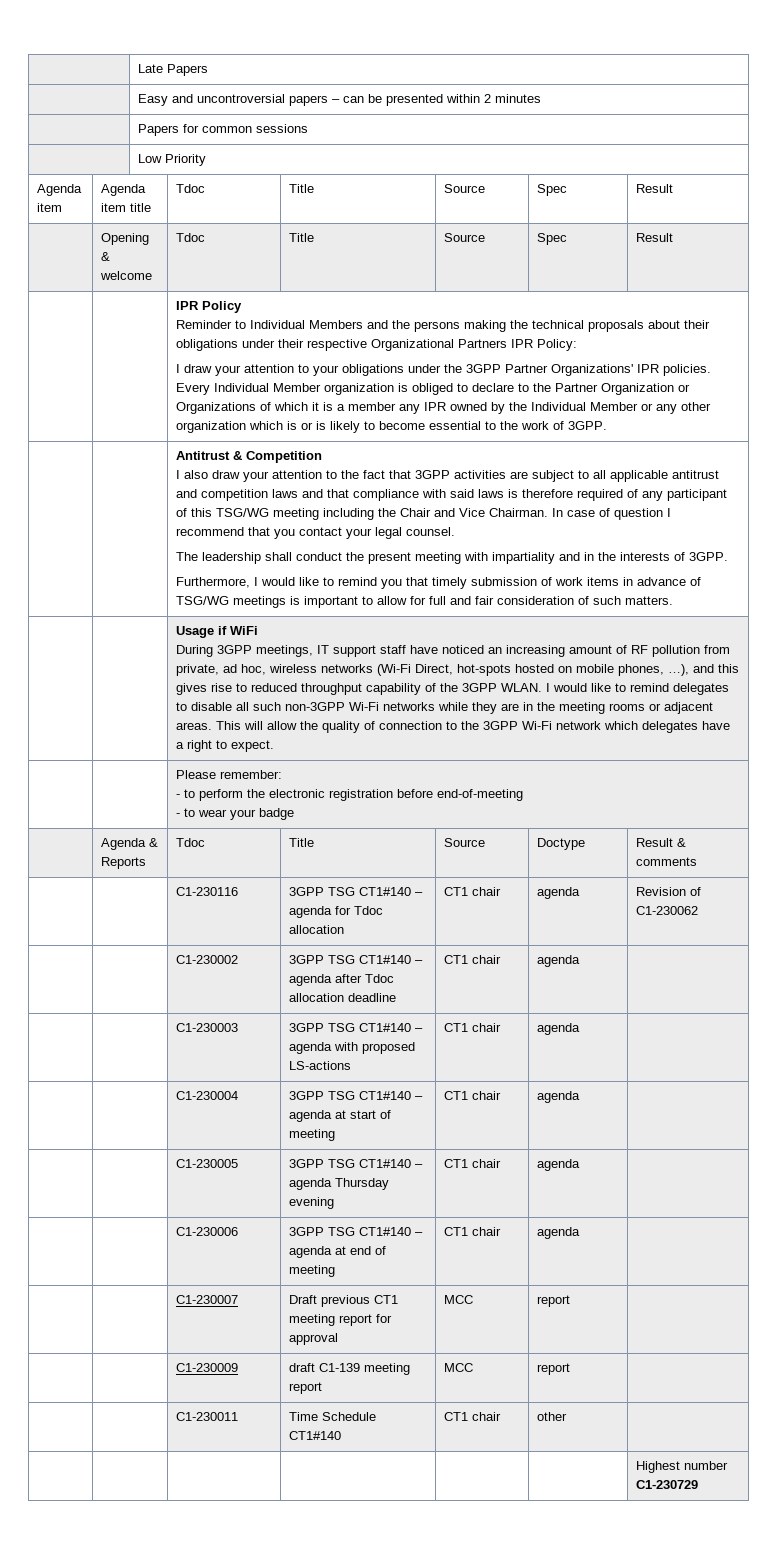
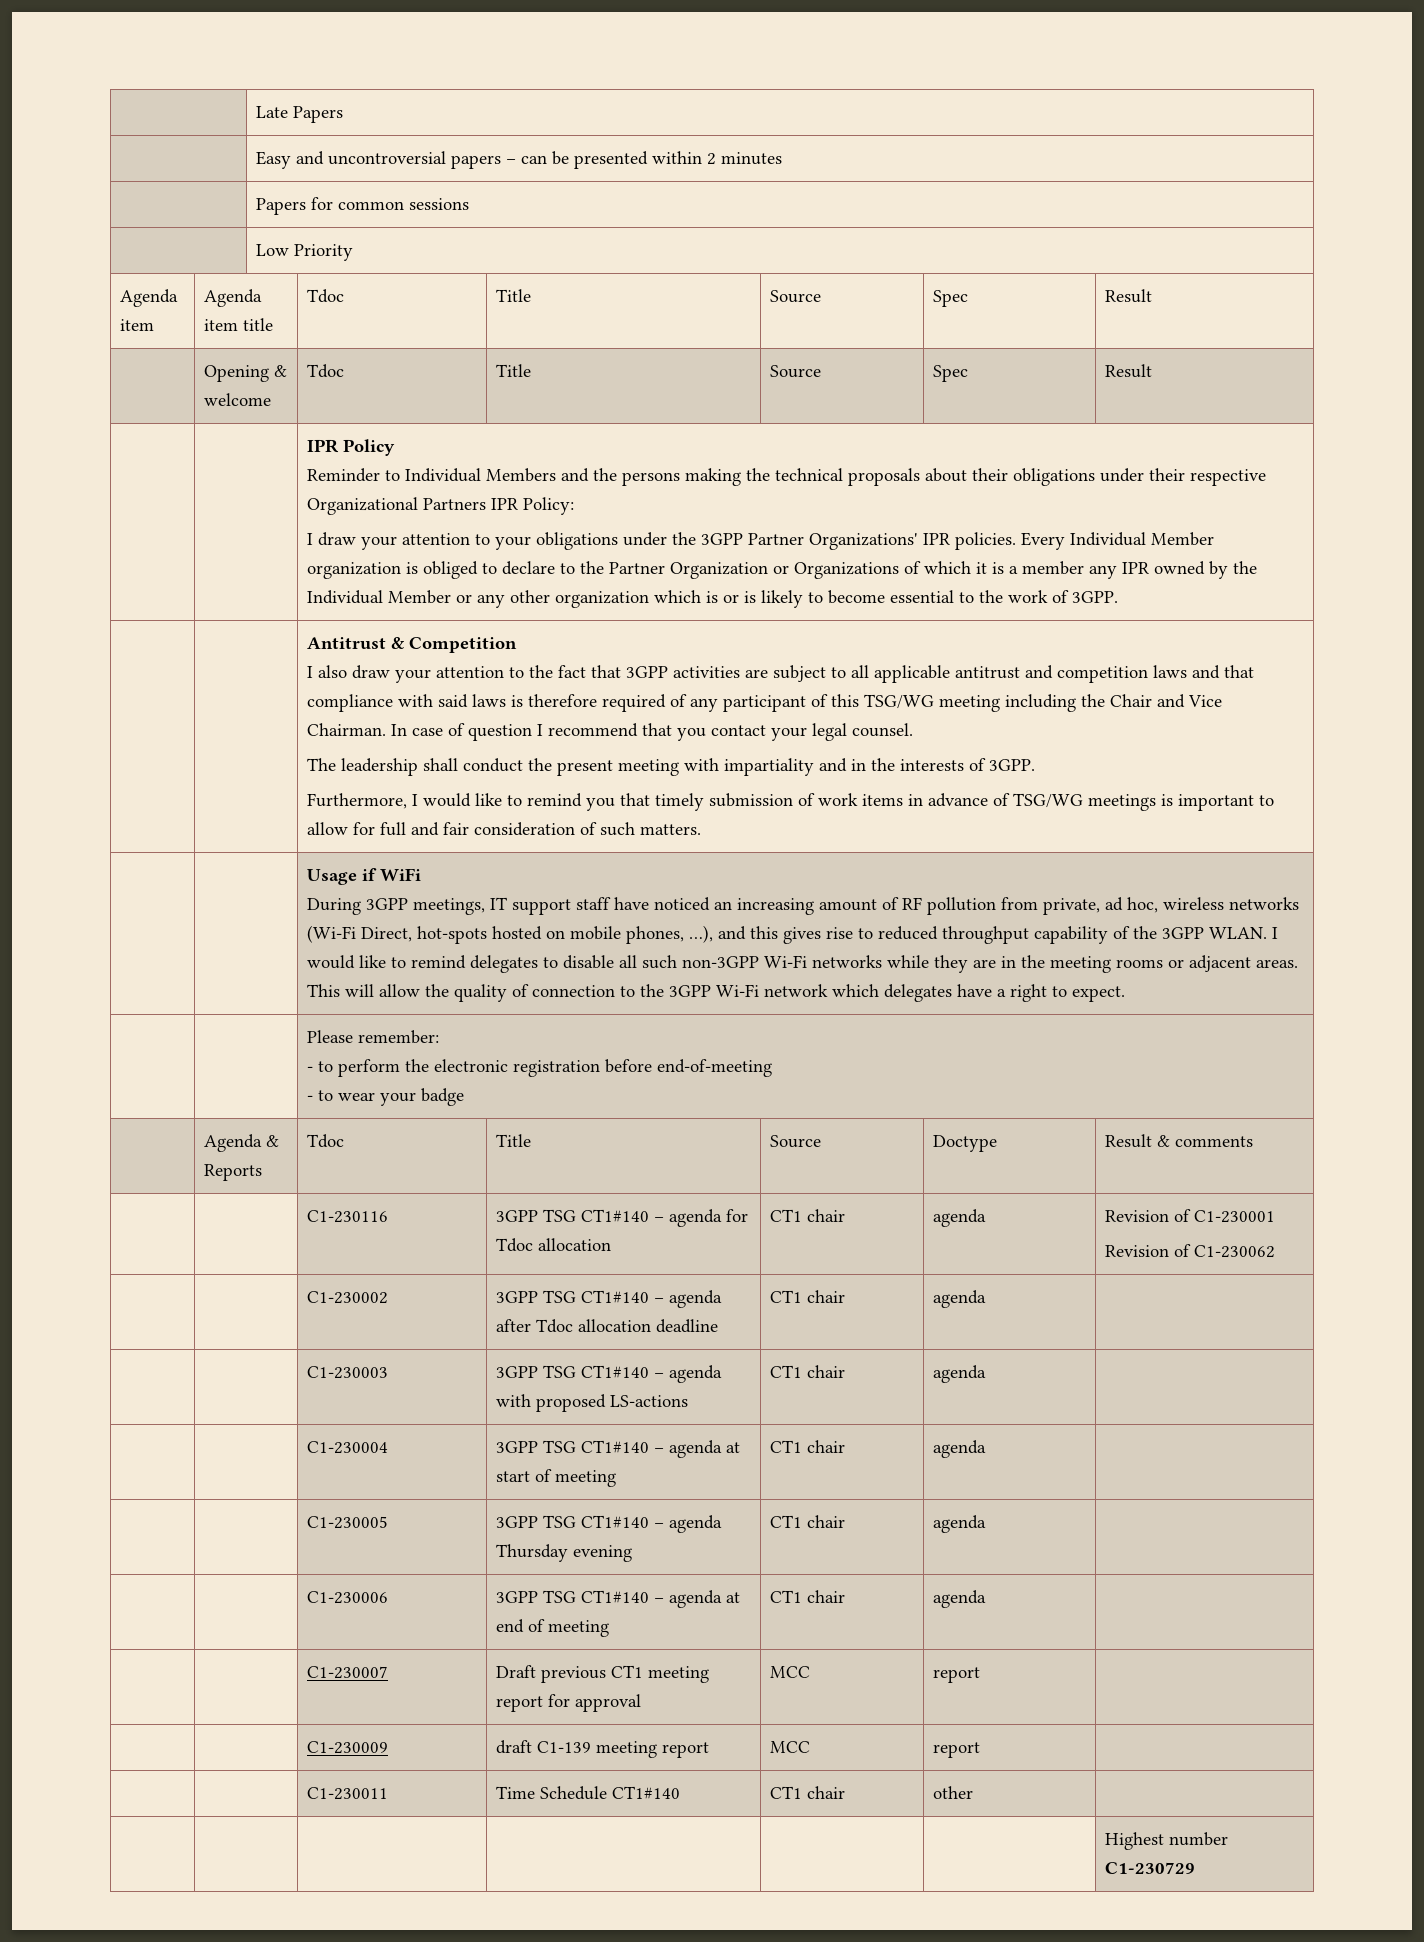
- | | C1-230116 | 3GPP TSG CT1#140 – agenda for Tdoc allocation | CT1 chair | agenda | Revision of C1-230062
+ | | C1-230116 | 3GPP TSG CT1#140 – agenda for Tdoc allocation | CT1 chair | agenda | Revision of C1-230001
+ Revision of C1-230062

